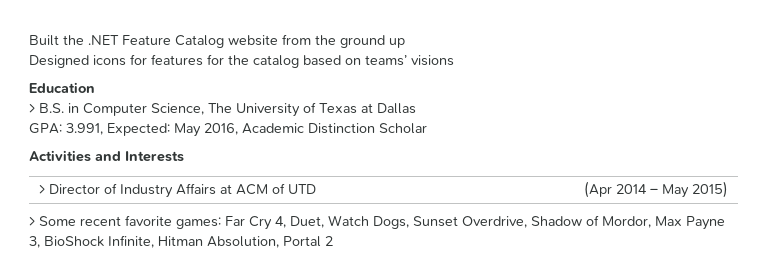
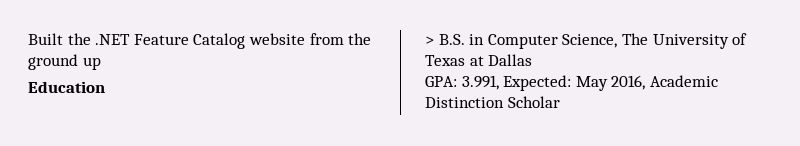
- Designed icons for features for the catalog based on teams’ visions
- Activities and Interests
- > Director of Industry Affairs at ACM of UTD | (Apr 2014 – May 2015)
- > Some recent favorite games: Far Cry 4, Duet, Watch Dogs, Sunset Overdrive, Shadow of Mordor, Max Payne 3, BioShock Infinite, Hitman Absolution, Portal 2

